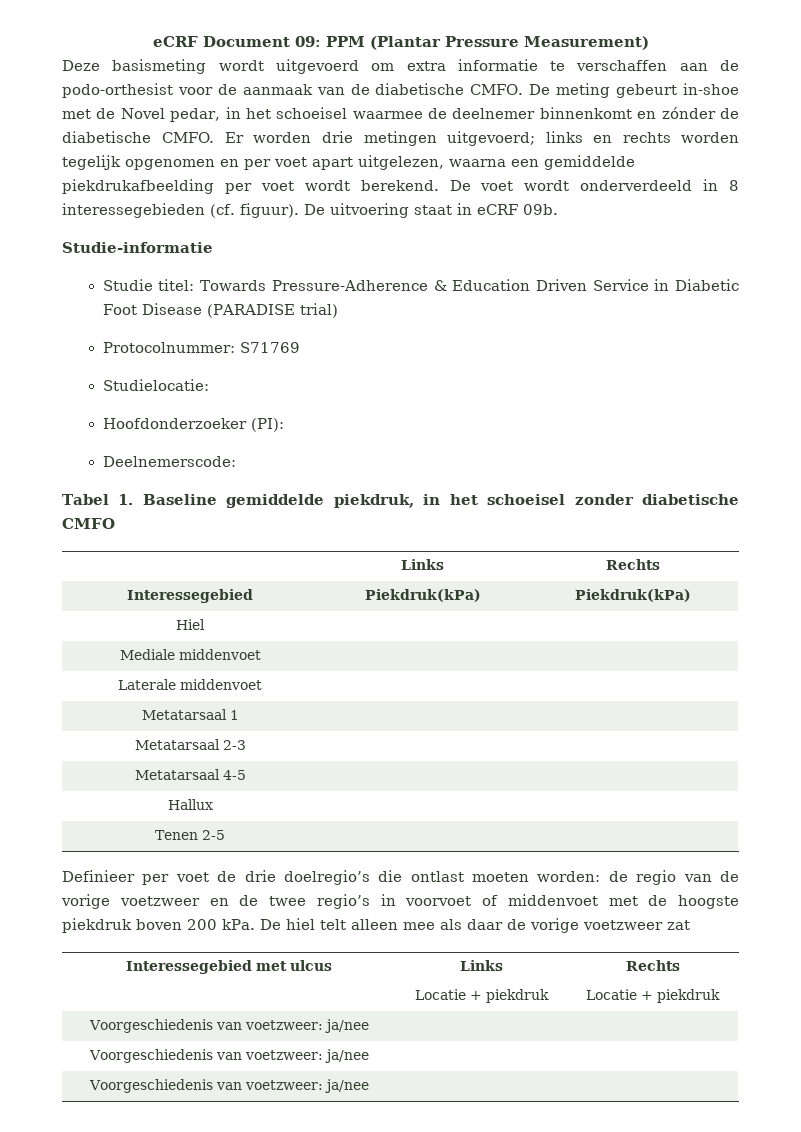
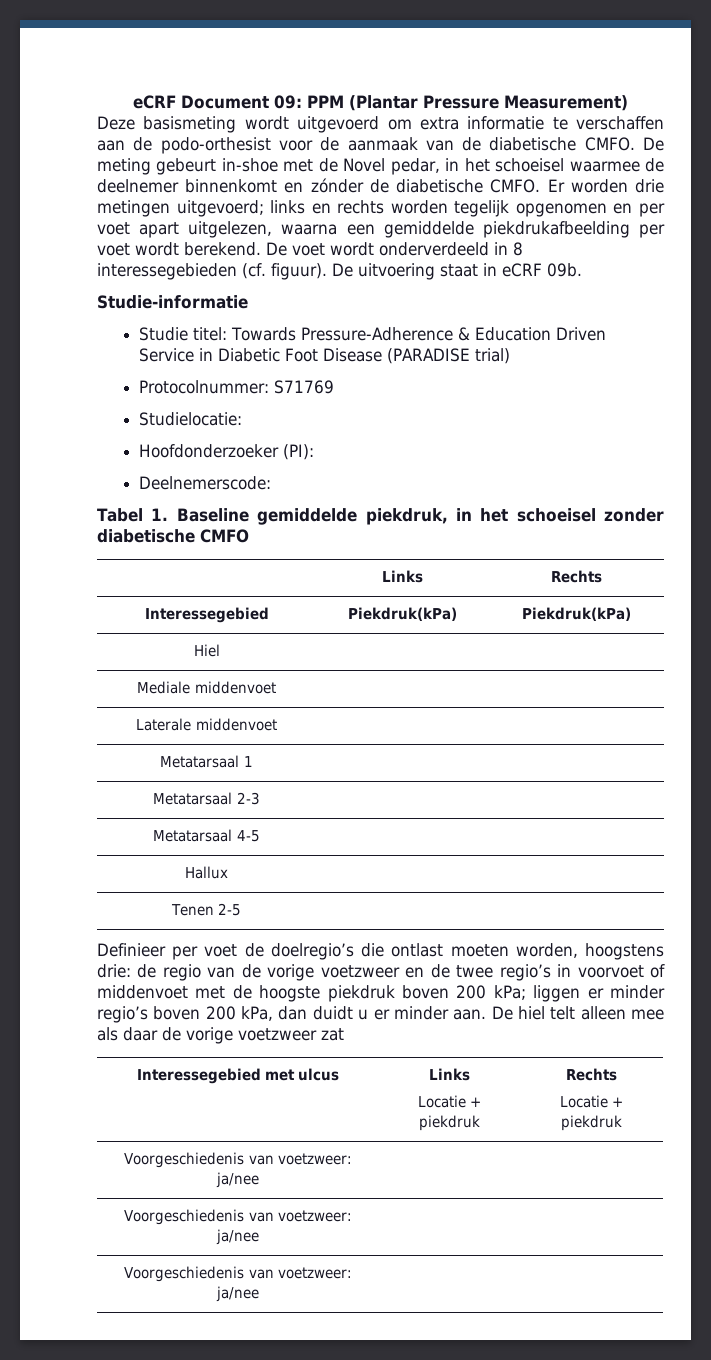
- Definieer per voet de drie doelregio’s die ontlast moeten worden: de regio van de vorige voetzweer en de twee regio’s in voorvoet of middenvoet met de hoogste piekdruk boven 200 kPa.
+ Definieer per voet de doelregio’s die ontlast moeten worden, hoogstens drie: de regio van de vorige voetzweer en de twee regio’s in voorvoet of middenvoet met de hoogste piekdruk boven 200 kPa; liggen er minder regio’s boven 200 kPa, dan duidt u er minder aan.

